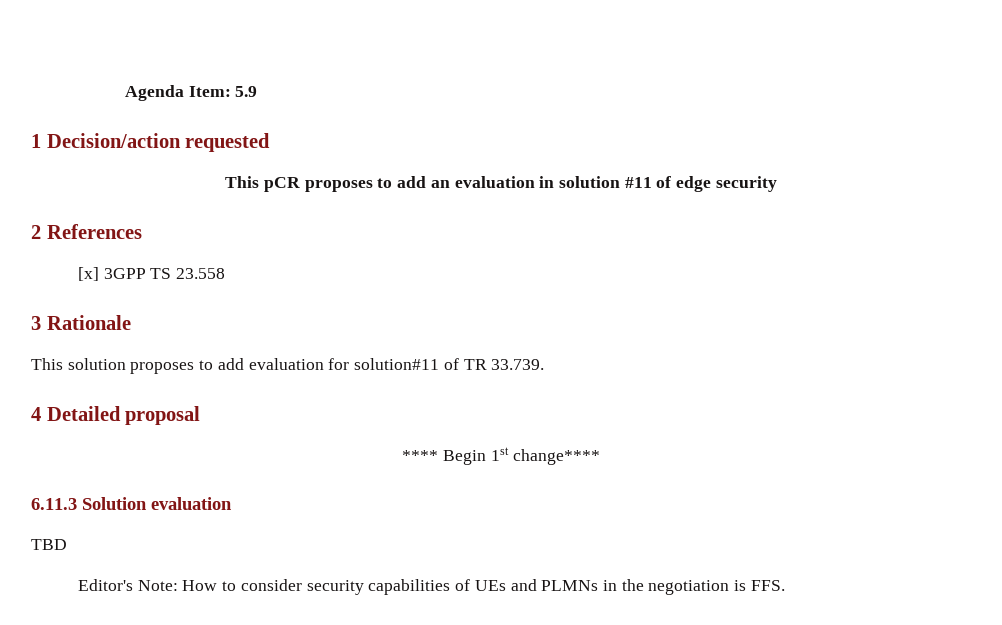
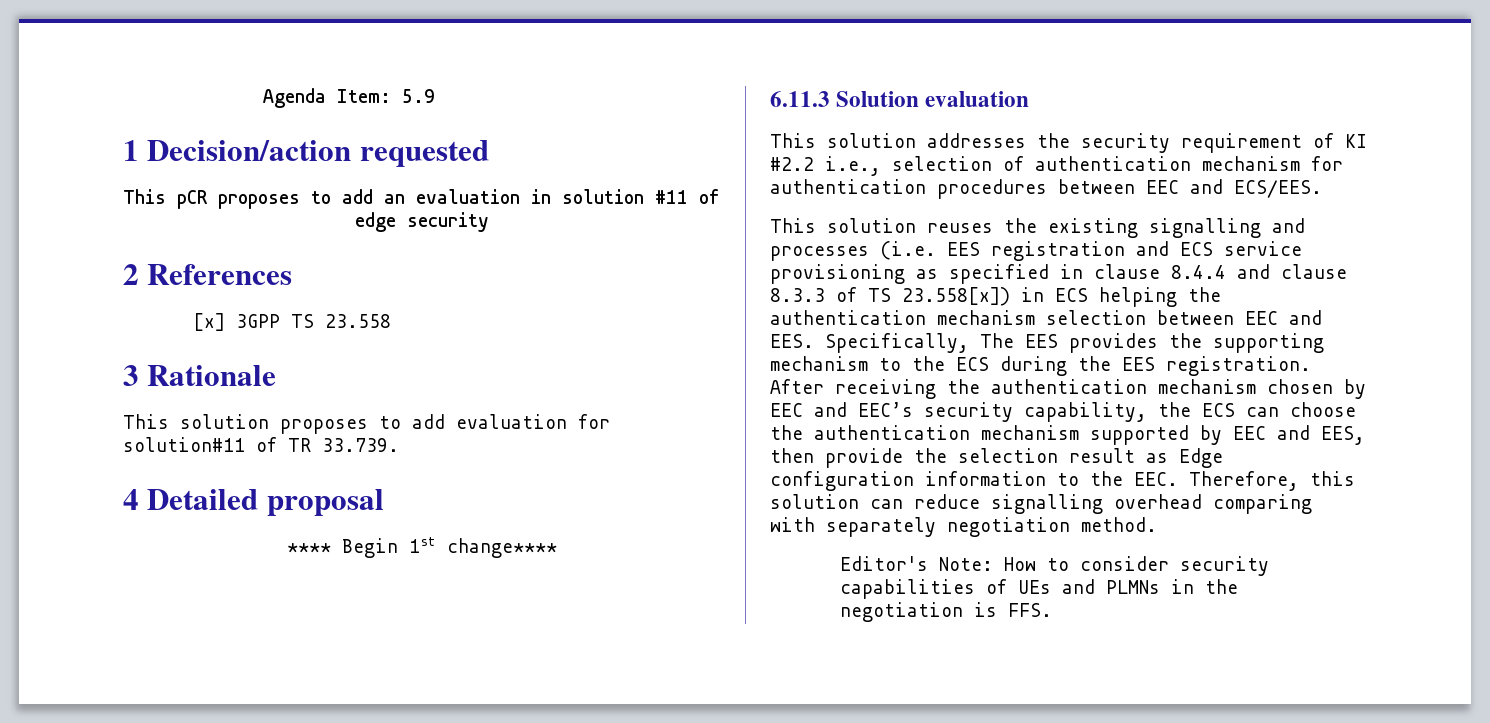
- TBD
+ This solution addresses the security requirement of KI #2.2 i.e., selection of authentication mechanism for authentication procedures between EEC and ECS/EES.
+ This solution reuses the existing signalling and processes (i.e. EES registration and ECS service provisioning as specified in clause 8.4.4 and clause 8.3.3 of TS 23.558[x]) in ECS helping the authentication mechanism selection between EEC and EES. Specifically, The EES provides the supporting mechanism to the ECS during the EES registration. After receiving the authentication mechanism chosen by EEC and EEC’s security capability, the ECS can choose the authentication mechanism supported by EEC and EES, then provide the selection result as Edge configuration information to the EEC. Therefore, this solution can reduce signalling overhead comparing with separately negotiation method.

